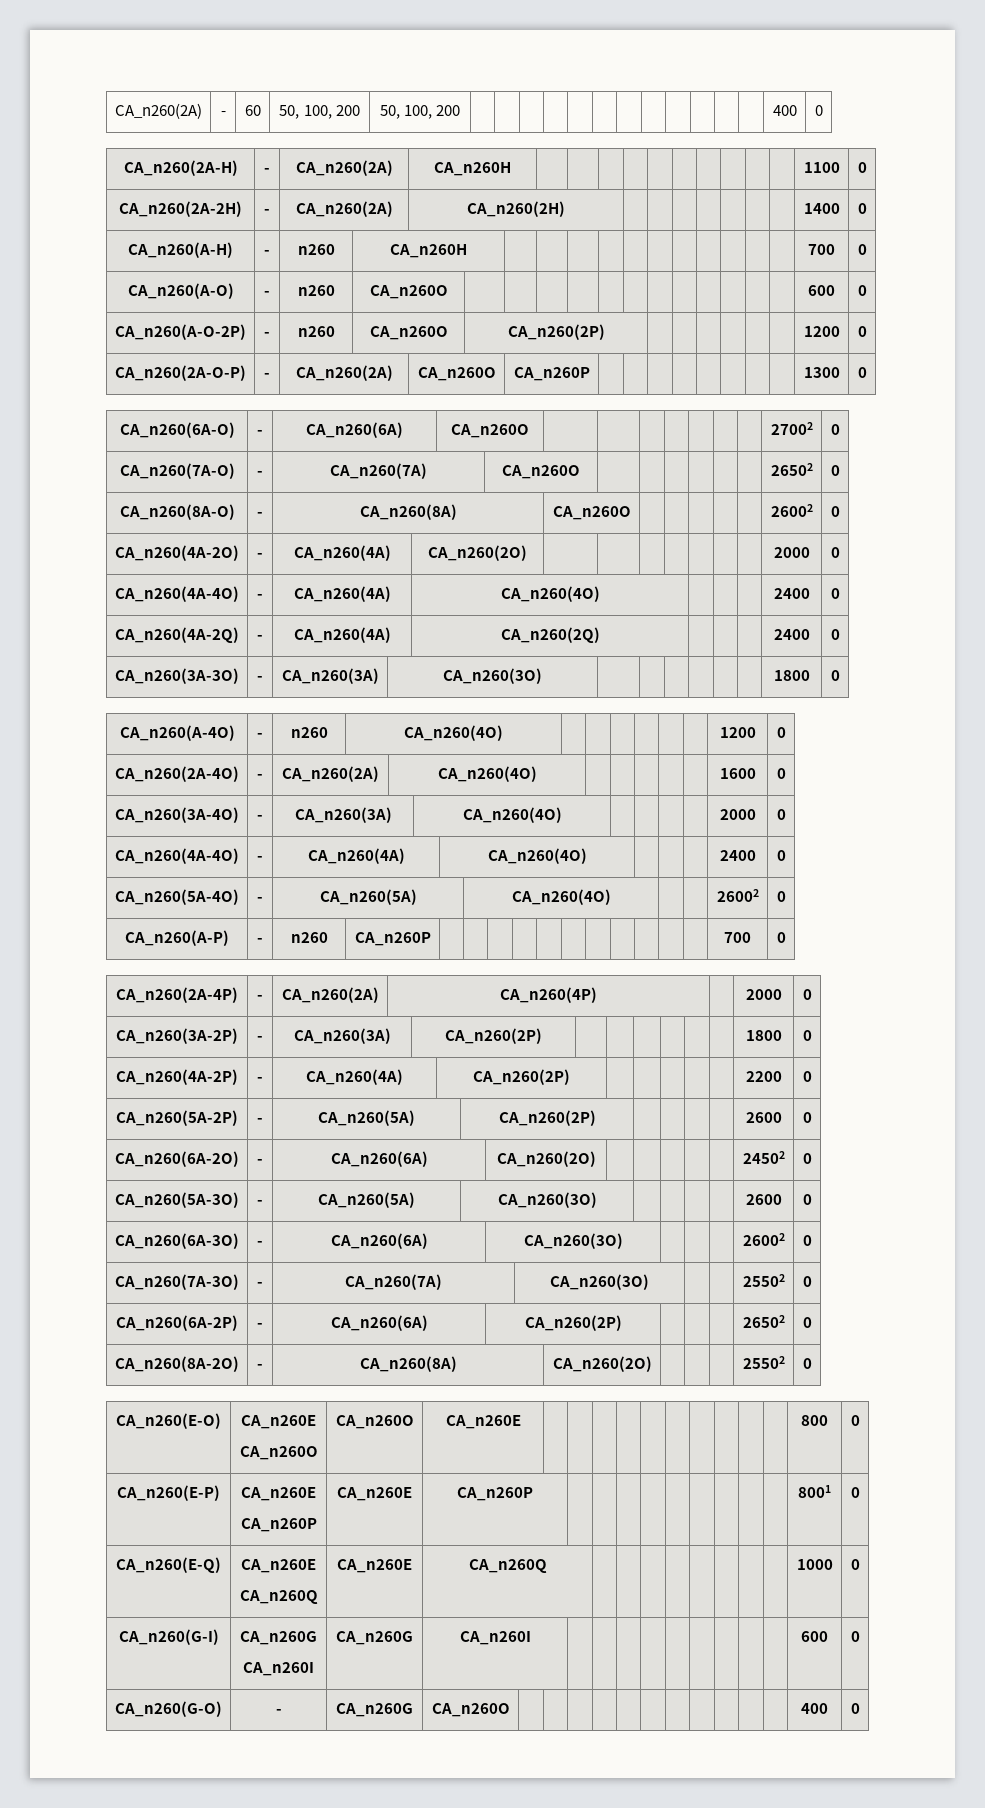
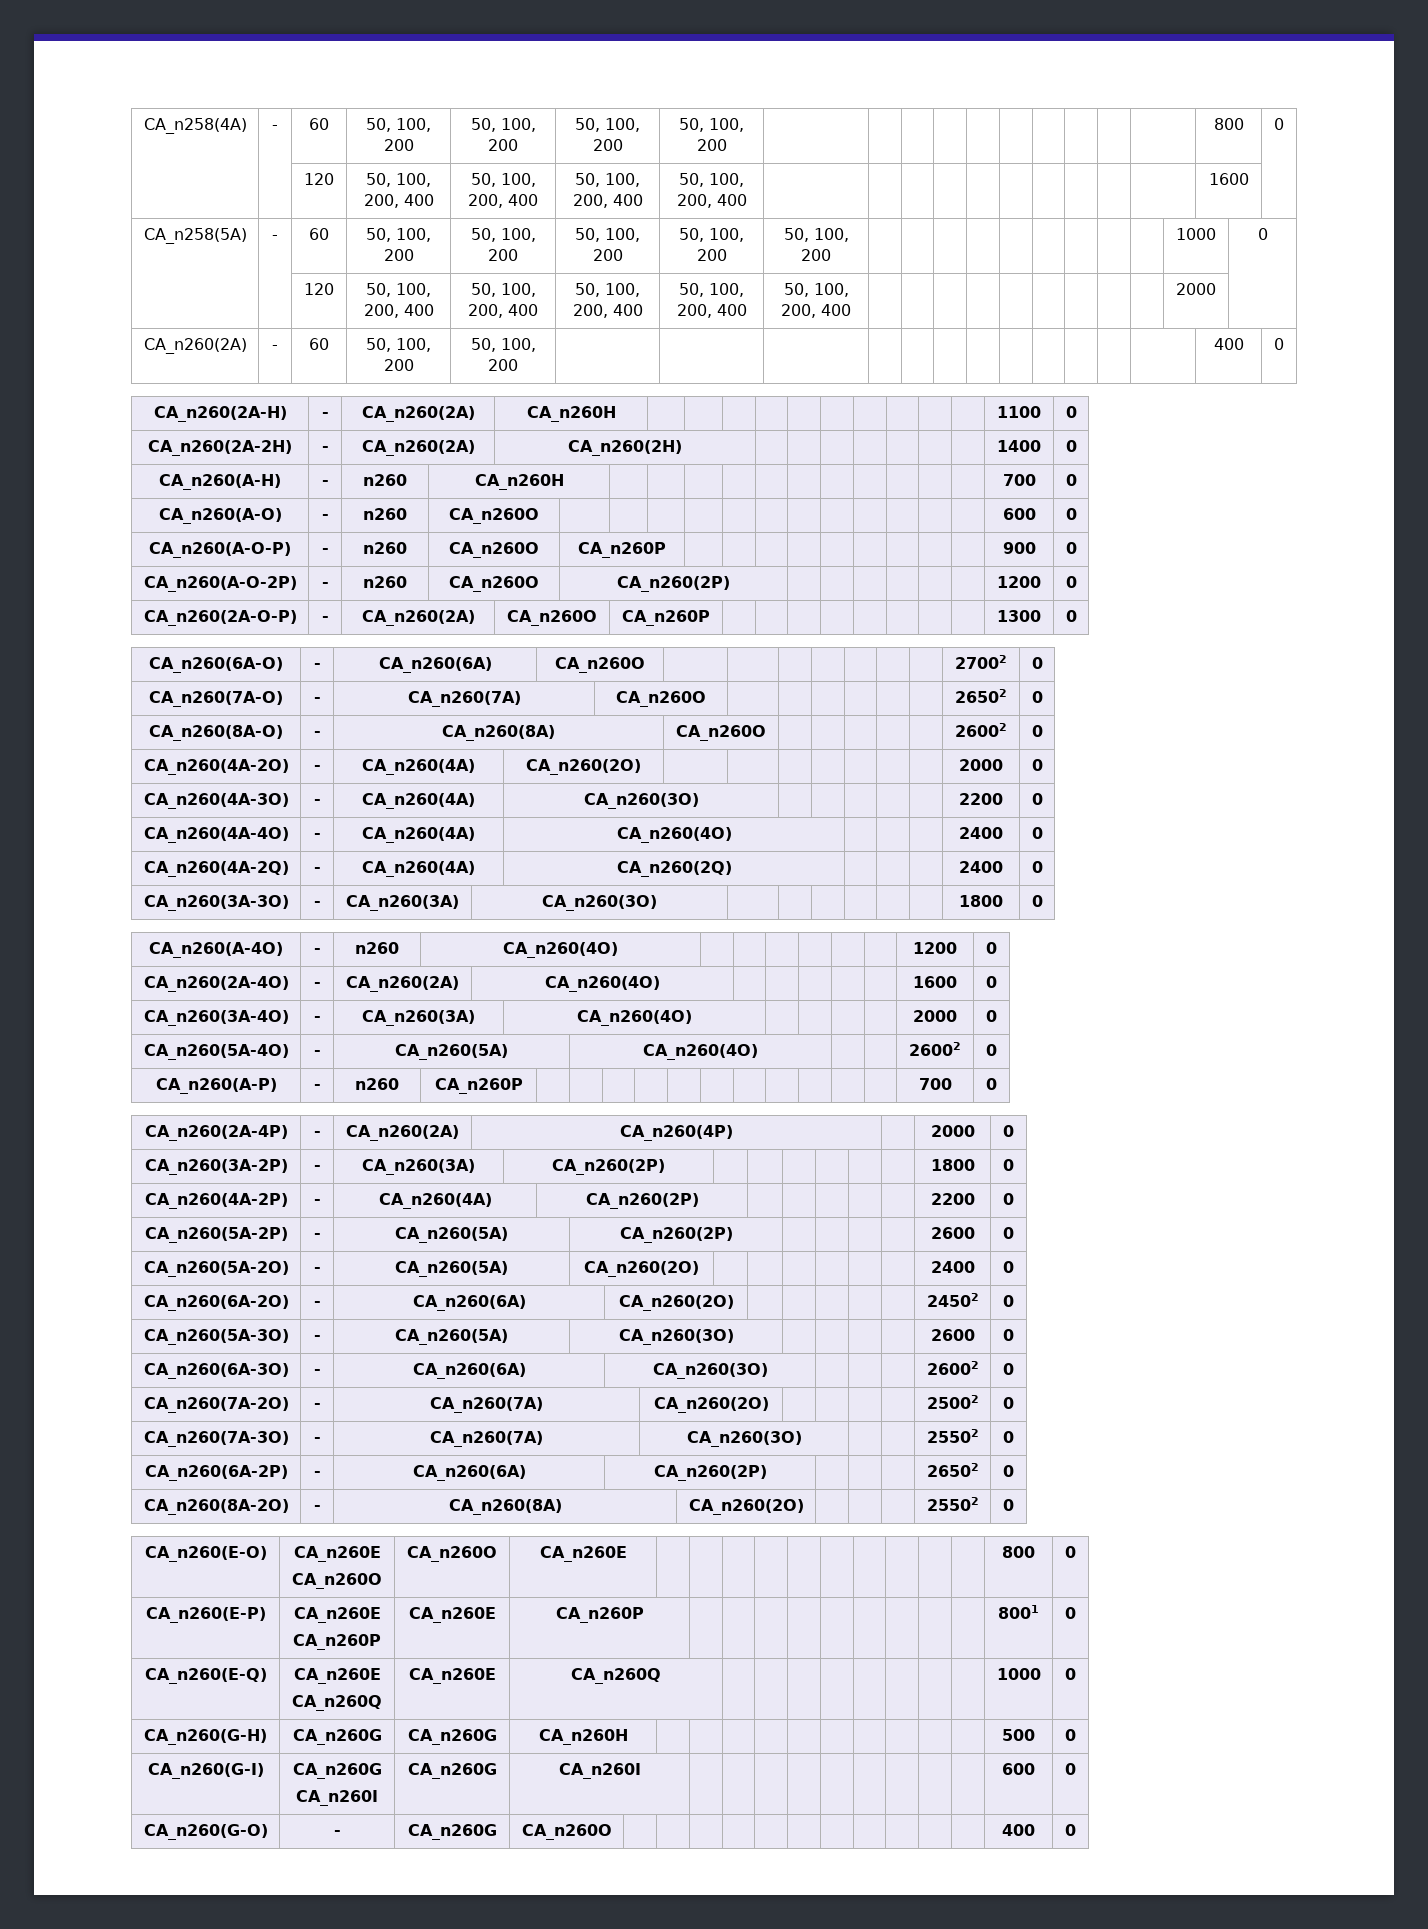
+ CA_n258(4A) | - | 60 | 50, 100, 200 | 50, 100, 200 | 50, 100, 200 | 50, 100, 200 | | | | | | | | | | | 800 | 0
+ | | 120 | 50, 100, 200, 400 | 50, 100, 200, 400 | 50, 100, 200, 400 | 50, 100, 200, 400 | | | | | | | | | | | 1600 |
+ CA_n258(5A) | - | 60 | 50, 100, 200 | 50, 100, 200 | 50, 100, 200 | 50, 100, 200 | 50, 100, 200 | | | | | | | | | | 1000 | 0
+ | | 120 | 50, 100, 200, 400 | 50, 100, 200, 400 | 50, 100, 200, 400 | 50, 100, 200, 400 | 50, 100, 200, 400 | | | | | | | | | | 2000 |
+ CA_n260(A-O-P) | - | n260 | CA_n260O | CA_n260P | | | | | | | | | | 900 | 0
+ CA_n260(4A-3O) | - | CA_n260(4A) | CA_n260(3O) | | | | | | 2200 | 0
  CA_n260(3A-4O) | - | CA_n260(3A) | CA_n260(4O) | | | | | 2000 | 0
- CA_n260(4A-4O) | - | CA_n260(4A) | CA_n260(4O) | | | | 2400 | 0
+ CA_n260(5A-2O) | - | CA_n260(5A) | CA_n260(2O) | | | | | | | 2400 | 0
+ CA_n260(7A-2O) | - | CA_n260(7A) | CA_n260(2O) | | | | | 25002 | 0
+ CA_n260(G-H) | CA_n260G | CA_n260G | CA_n260H | | | | | | | | | | | 500 | 0

